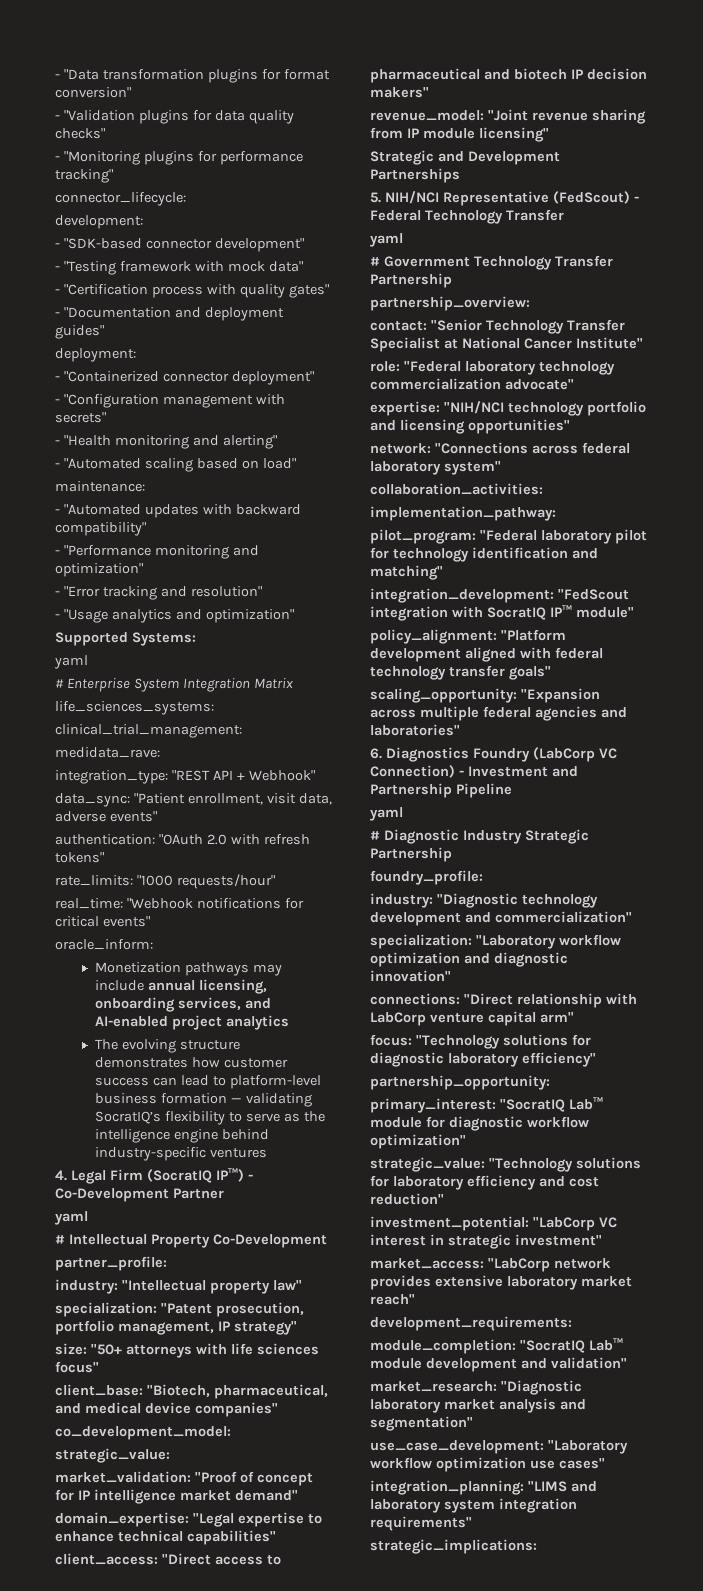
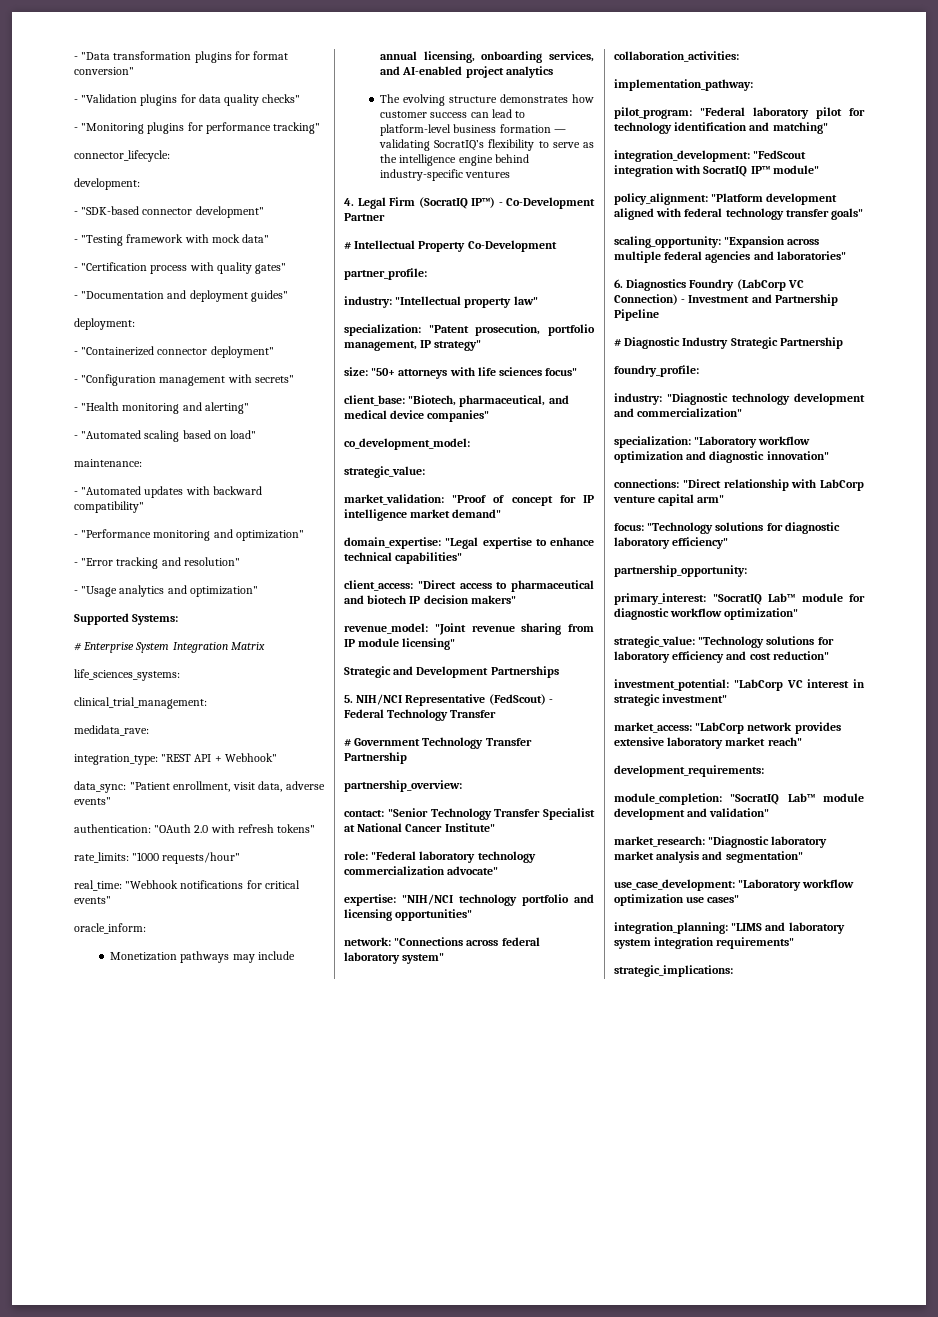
  Supported Systems:
- yaml
  4. Legal Firm (SocratIQ IP™) - Co-Development Partner
- yaml
  5. NIH/NCI Representative (FedScout) - Federal Technology Transfer
- yaml
  6. Diagnostics Foundry (LabCorp VC Connection) - Investment and Partnership Pipeline
- yaml

